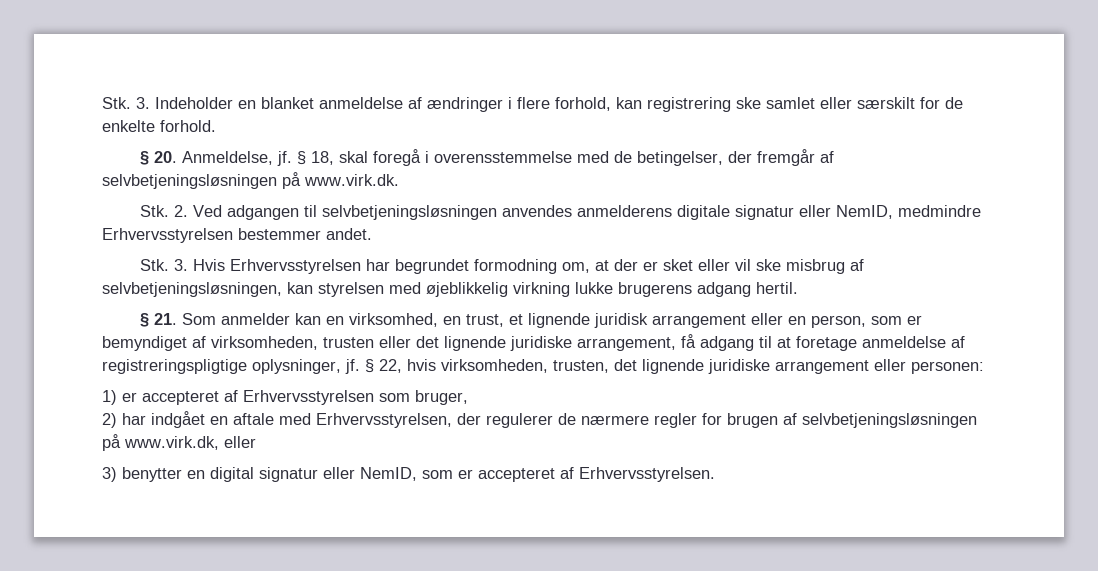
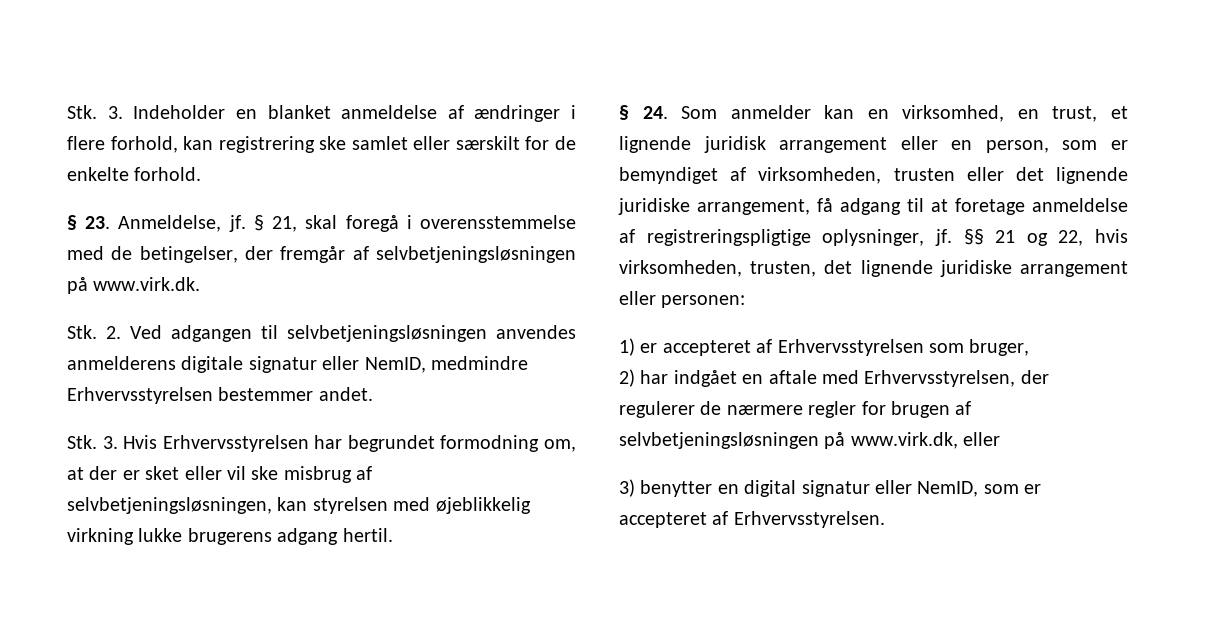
- § 20. Anmeldelse, jf.
+ § 23. Anmeldelse, jf.
- § 18, skal foregå i overensstemmelse med de betingelser, der fremgår af selvbetjeningsløsningen på www.virk.dk.
+ § 21, skal foregå i overensstemmelse med de betingelser, der fremgår af selvbetjeningsløsningen på www.virk.dk.
- § 21. Som anmelder kan en virksomhed, en trust, et lignende juridisk arrangement eller en person, som er bemyndiget af virksomheden, trusten eller det lignende juridiske arrangement, få adgang til at foretage anmeldelse af registreringspligtige oplysninger, jf.
+ § 24. Som anmelder kan en virksomhed, en trust, et lignende juridisk arrangement eller en person, som er bemyndiget af virksomheden, trusten eller det lignende juridiske arrangement, få adgang til at foretage anmeldelse af registreringspligtige oplysninger, jf.
- § 22, hvis virksomheden, trusten, det lignende juridiske arrangement eller personen:
+ §§ 21 og 22, hvis virksomheden, trusten, det lignende juridiske arrangement eller personen:

